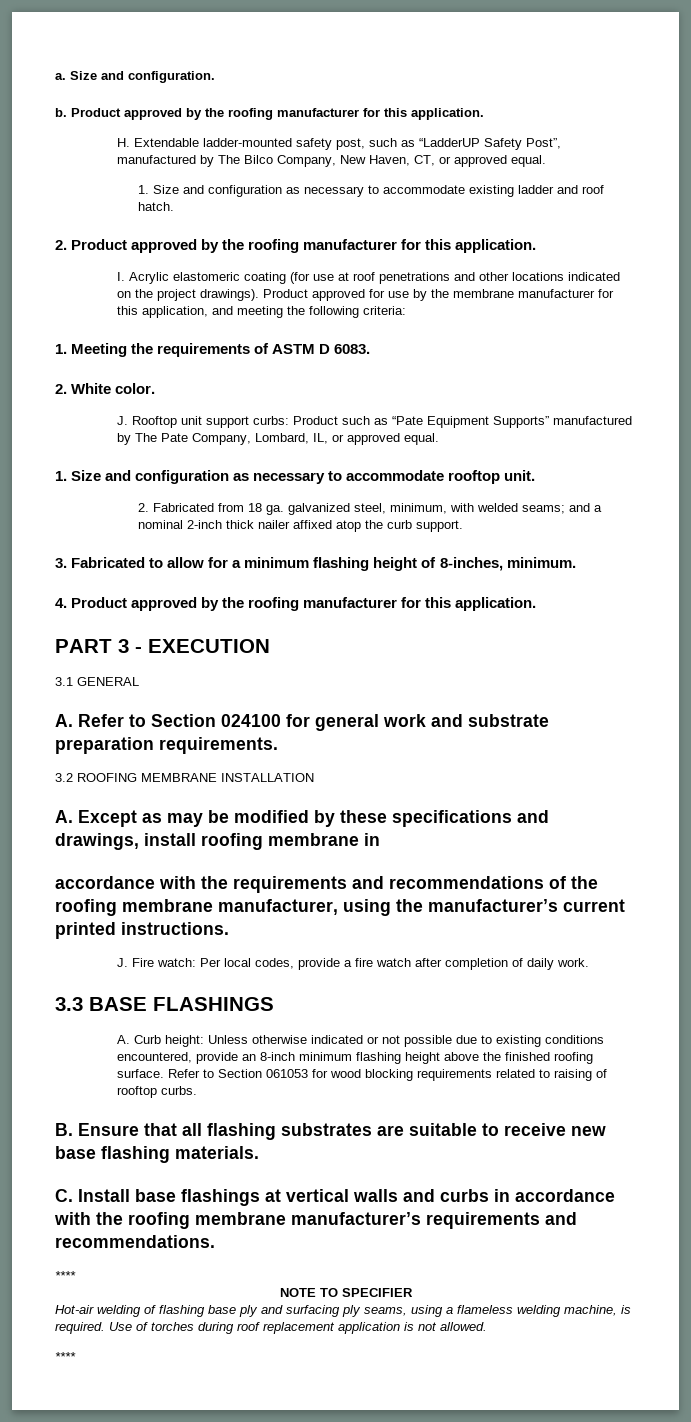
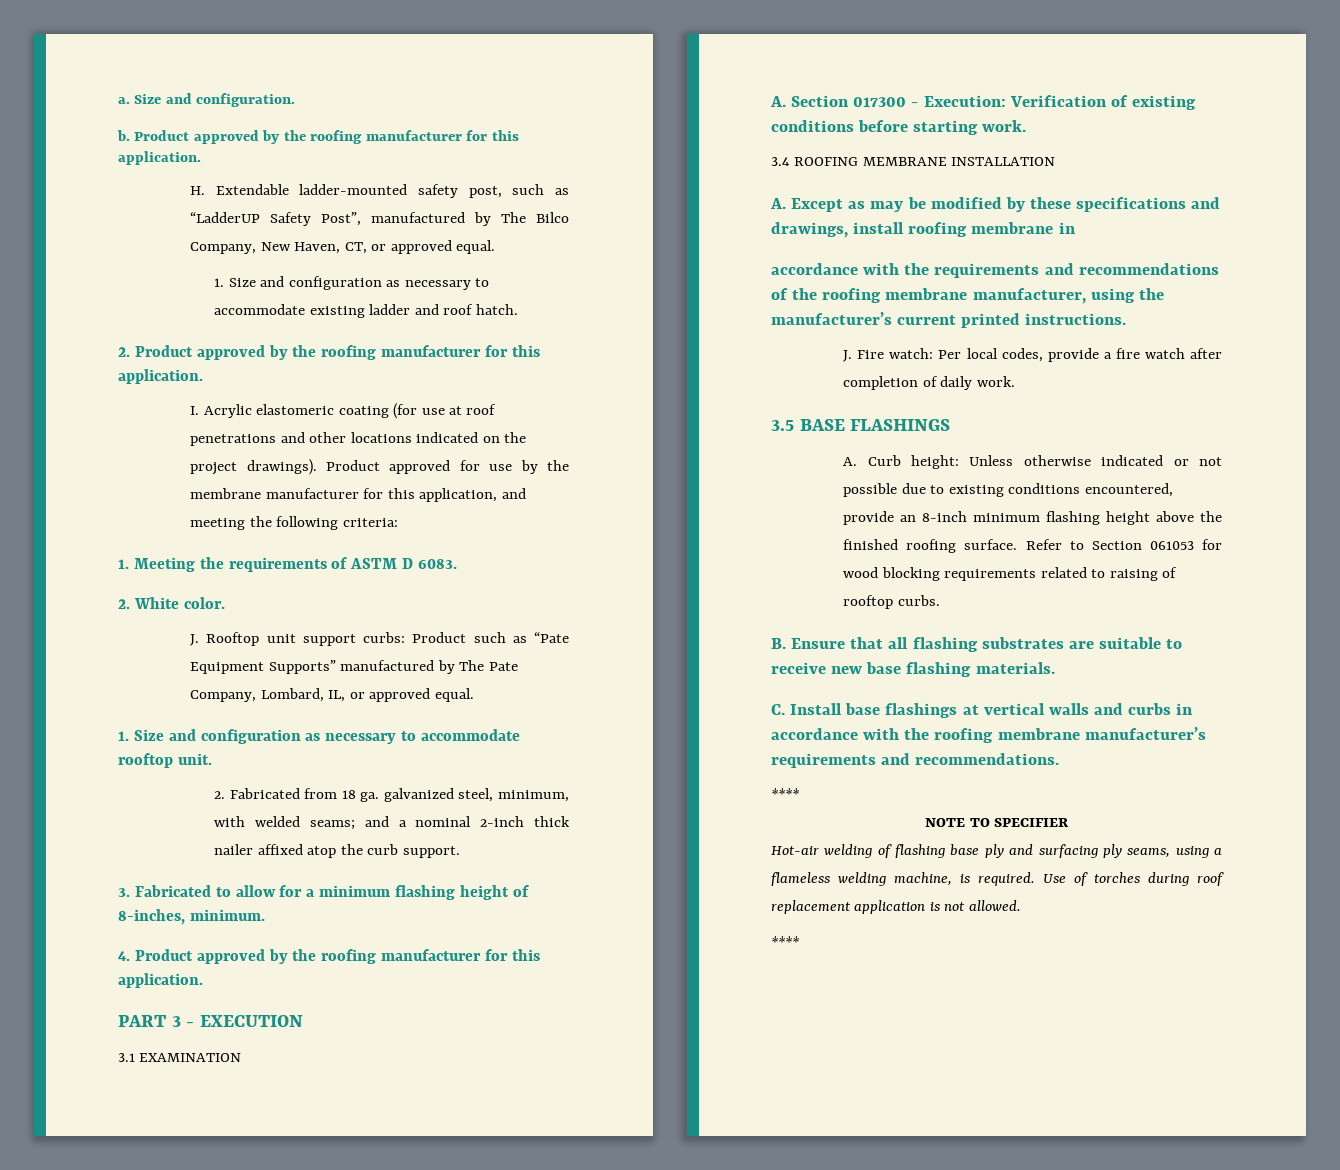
- 3.1 GENERAL
- A. Refer to Section 024100 for general work and substrate preparation requirements.
- 3.2 ROOFING MEMBRANE INSTALLATION
+ 3.1 EXAMINATION
+ A. Section 017300 - Execution: Verification of existing conditions before starting work.
+ 3.4 ROOFING MEMBRANE INSTALLATION
- 3.3 BASE FLASHINGS
+ 3.5 BASE FLASHINGS

